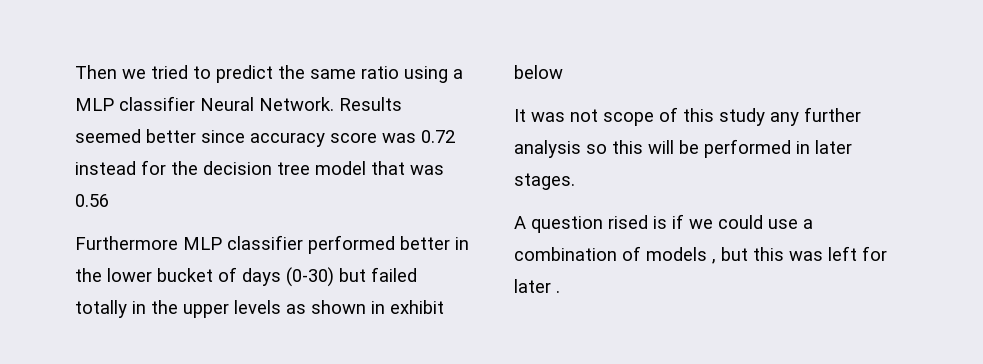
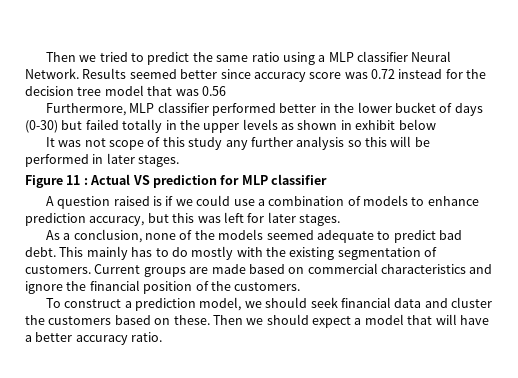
- Furthermore MLP classifier performed better in the lower bucket of days (0-30) but failed totally in the upper levels as shown in exhibit below
+ Furthermore, MLP classifier performed better in the lower bucket of days (0-30) but failed totally in the upper levels as shown in exhibit below
+ Figure 11 : Actual VS prediction for MLP classifier
- A question rised is if we could use a combination of models , but this was left for later .
+ A question raised is if we could use a combination of models to enhance prediction accuracy, but this was left for later stages.
+ As a conclusion, none of the models seemed adequate to predict bad debt. This mainly has to do mostly with the existing segmentation of customers. Current groups are made based on commercial characteristics and ignore the financial position of the customers.
+ To construct a prediction model, we should seek financial data and cluster the customers based on these. Then we should expect a model that will have a better accuracy ratio.

